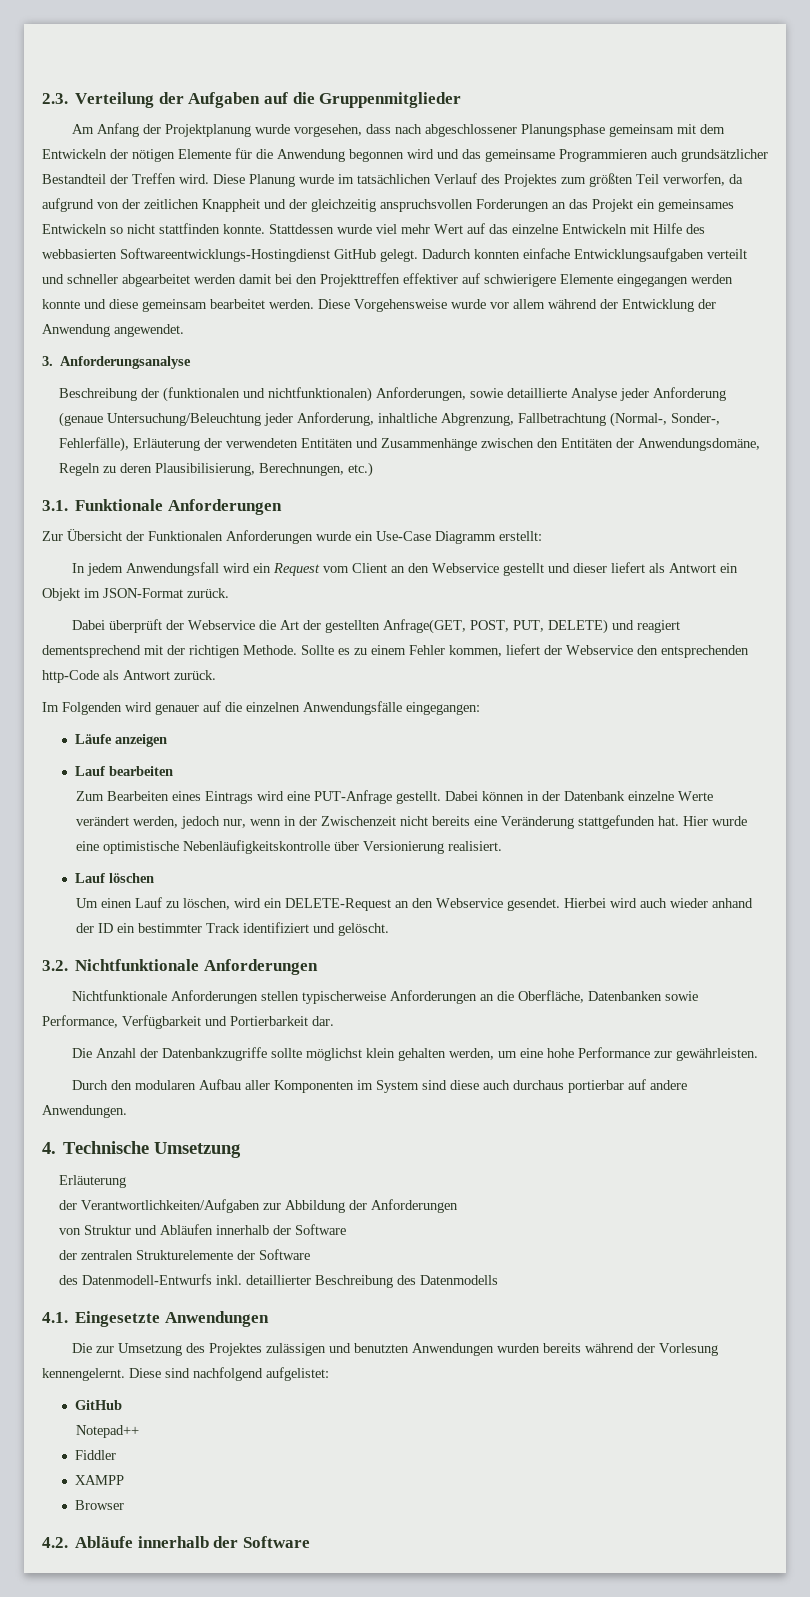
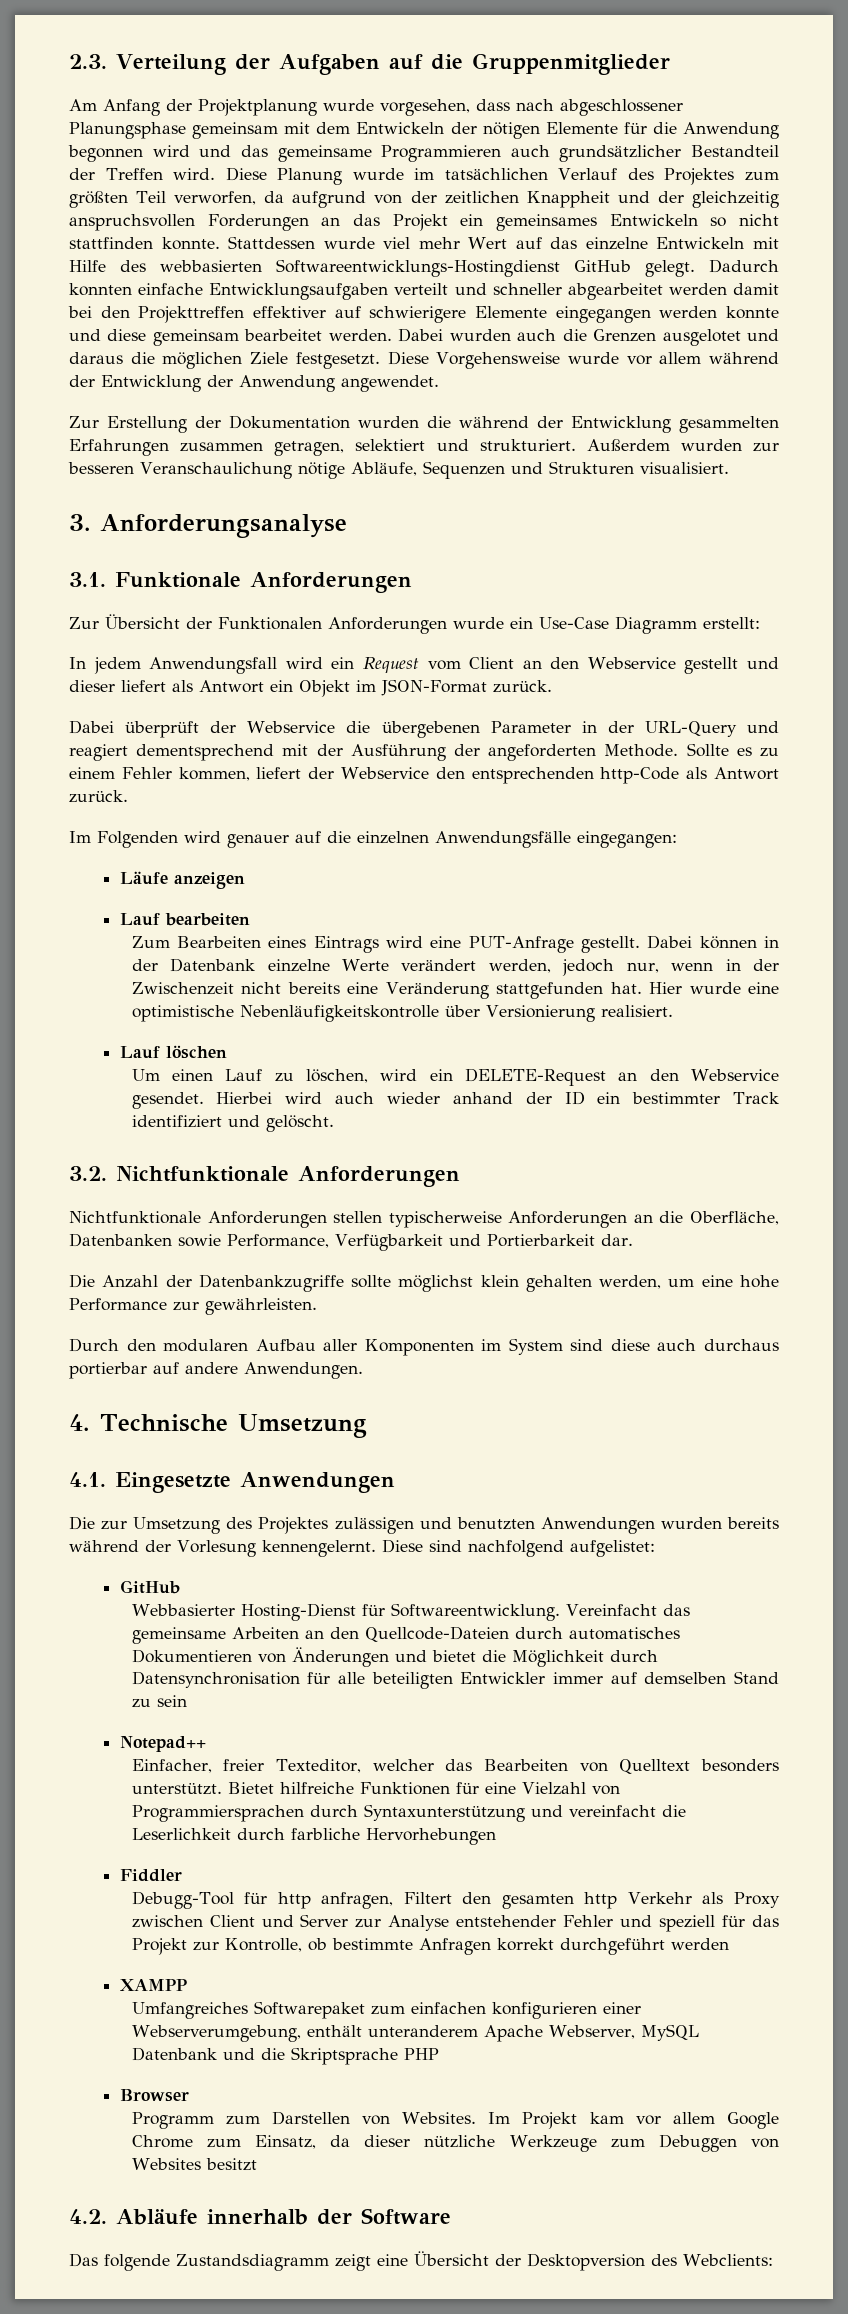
+ Dabei wurden auch die Grenzen ausgelotet und daraus die möglichen Ziele festgesetzt.
+ Zur Erstellung der Dokumentation wurden die während der Entwicklung gesammelten Erfahrungen zusammen getragen, selektiert und strukturiert. Außerdem wurden zur besseren Veranschaulichung nötige Abläufe, Sequenzen und Strukturen visualisiert.
  3. Anforderungsanalyse
- Beschreibung der (funktionalen und nichtfunktionalen) Anforderungen, sowie detaillierte Analyse jeder Anforderung (genaue Untersuchung/Beleuchtung jeder Anforderung, inhaltliche Abgrenzung, Fallbetrachtung (Normal-, Sonder-, Fehlerfälle), Erläuterung der verwendeten Entitäten und Zusammenhänge zwischen den Entitäten der Anwendungsdomäne, Regeln zu deren Plausibilisierung, Berechnungen, etc.)
- Dabei überprüft der Webservice die Art der gestellten Anfrage(GET, POST, PUT, DELETE) und reagiert dementsprechend mit der richtigen Methode.
+ Dabei überprüft der Webservice die übergebenen Parameter in der URL-Query und reagiert dementsprechend mit der Ausführung der angeforderten Methode.
  4. Technische Umsetzung
- Erläuterung
- der Verantwortlichkeiten/Aufgaben zur Abbildung der Anforderungen
- von Struktur und Abläufen innerhalb der Software
- der zentralen Strukturelemente der Software
- des Datenmodell-Entwurfs inkl. detaillierter Beschreibung des Datenmodells
+ Webbasierter Hosting-Dienst für Softwareentwicklung. Vereinfacht das gemeinsame Arbeiten an den Quellcode-Dateien durch automatisches Dokumentieren von Änderungen und bietet die Möglichkeit durch Datensynchronisation für alle beteiligten Entwickler immer auf demselben Stand zu sein
  Notepad++
+ Einfacher, freier Texteditor, welcher das Bearbeiten von Quelltext besonders unterstützt. Bietet hilfreiche Funktionen für eine Vielzahl von Programmiersprachen durch Syntaxunterstützung und vereinfacht die Leserlichkeit durch farbliche Hervorhebungen
  Fiddler
+ Debugg-Tool für http anfragen, Filtert den gesamten http Verkehr als Proxy zwischen Client und Server zur Analyse entstehender Fehler und speziell für das Projekt zur Kontrolle, ob bestimmte Anfragen korrekt durchgeführt werden
  XAMPP
+ Umfangreiches Softwarepaket zum einfachen konfigurieren einer Webserverumgebung, enthält unteranderem Apache Webserver, MySQL Datenbank und die Skriptsprache PHP
  Browser
+ Programm zum Darstellen von Websites. Im Projekt kam vor allem Google Chrome zum Einsatz, da dieser nützliche Werkzeuge zum Debuggen von Websites besitzt
+ Das folgende Zustandsdiagramm zeigt eine Übersicht der Desktopversion des Webclients:

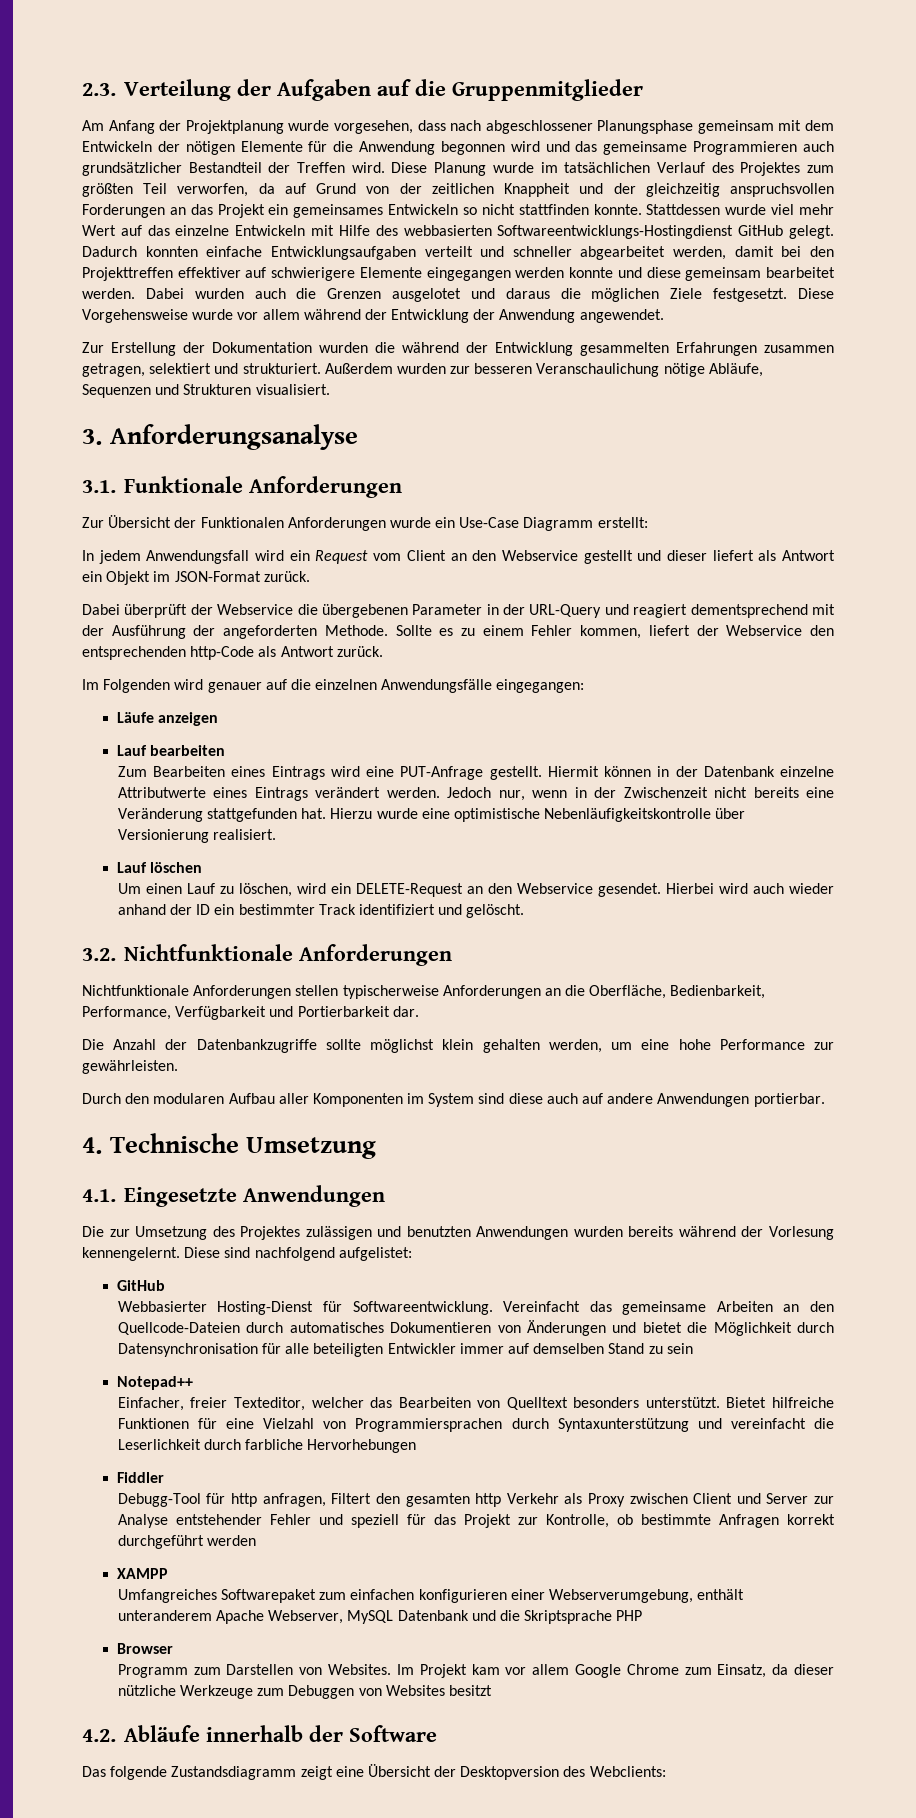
- Diese Planung wurde im tatsächlichen Verlauf des Projektes zum größten Teil verworfen, da aufgrund von der zeitlichen Knappheit und der gleichzeitig anspruchsvollen Forderungen an das Projekt ein gemeinsames Entwickeln so nicht stattfinden konnte.
+ Diese Planung wurde im tatsächlichen Verlauf des Projektes zum größten Teil verworfen, da auf Grund von der zeitlichen Knappheit und der gleichzeitig anspruchsvollen Forderungen an das Projekt ein gemeinsames Entwickeln so nicht stattfinden konnte.
- Dadurch konnten einfache Entwicklungsaufgaben verteilt und schneller abgearbeitet werden damit bei den Projekttreffen effektiver auf schwierigere Elemente eingegangen werden konnte und diese gemeinsam bearbeitet werden.
+ Dadurch konnten einfache Entwicklungsaufgaben verteilt und schneller abgearbeitet werden, damit bei den Projekttreffen effektiver auf schwierigere Elemente eingegangen werden konnte und diese gemeinsam bearbeitet werden.
- Dabei können in der Datenbank einzelne Werte verändert werden, jedoch nur, wenn in der Zwischenzeit nicht bereits eine Veränderung stattgefunden hat.
+ Hiermit können in der Datenbank einzelne Attributwerte eines Eintrags verändert werden. Jedoch nur, wenn in der Zwischenzeit nicht bereits eine Veränderung stattgefunden hat.
- Hier wurde eine optimistische Nebenläufigkeitskontrolle über Versionierung realisiert.
+ Hierzu wurde eine optimistische Nebenläufigkeitskontrolle über Versionierung realisiert.
- Nichtfunktionale Anforderungen stellen typischerweise Anforderungen an die Oberfläche, Datenbanken sowie Performance, Verfügbarkeit und Portierbarkeit dar.
+ Nichtfunktionale Anforderungen stellen typischerweise Anforderungen an die Oberfläche, Bedienbarkeit, Performance, Verfügbarkeit und Portierbarkeit dar.
- Durch den modularen Aufbau aller Komponenten im System sind diese auch durchaus portierbar auf andere Anwendungen.
+ Durch den modularen Aufbau aller Komponenten im System sind diese auch auf andere Anwendungen portierbar.

